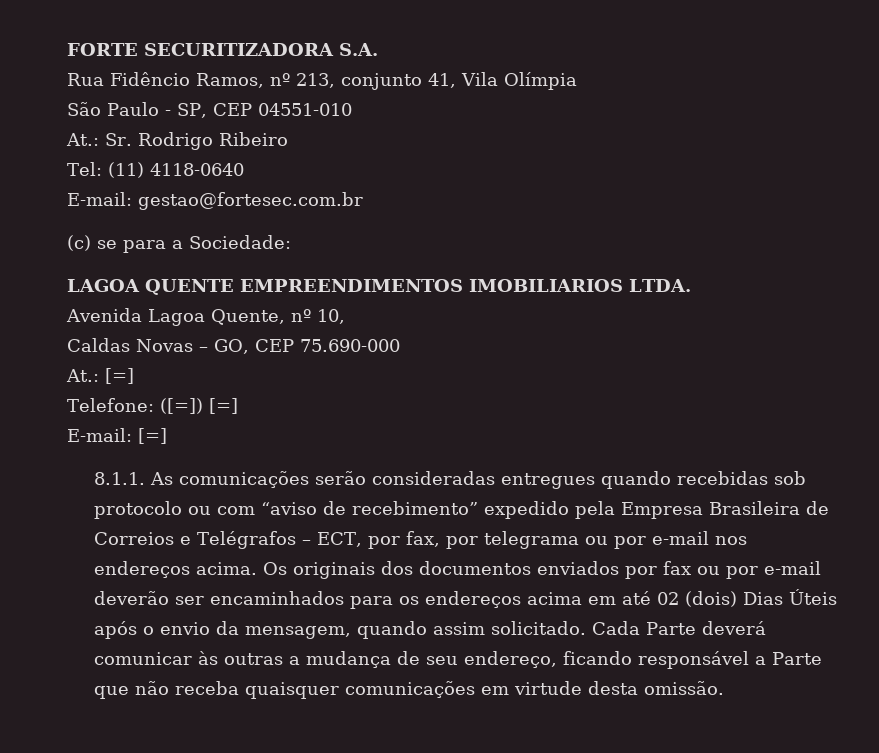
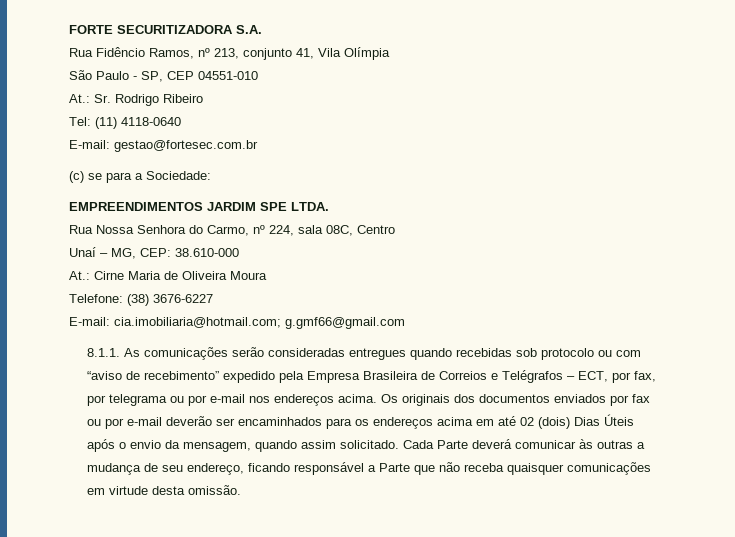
- LAGOA QUENTE EMPREENDIMENTOS IMOBILIARIOS LTDA.
- Avenida Lagoa Quente, nº 10,
- Caldas Novas – GO, CEP 75.690-000
- At.: [=]
+ EMPREENDIMENTOS JARDIM SPE LTDA.
+ Rua Nossa Senhora do Carmo, nº 224, sala 08C, Centro
+ Unaí – MG, CEP: 38.610-000
+ At.: Cirne Maria de Oliveira Moura
- Telefone: ([=]) [=]
- E-mail: [=]
+ Telefone: (38) 3676-6227
+ E-mail: cia.imobiliaria@hotmail.com; g.gmf66@gmail.com

